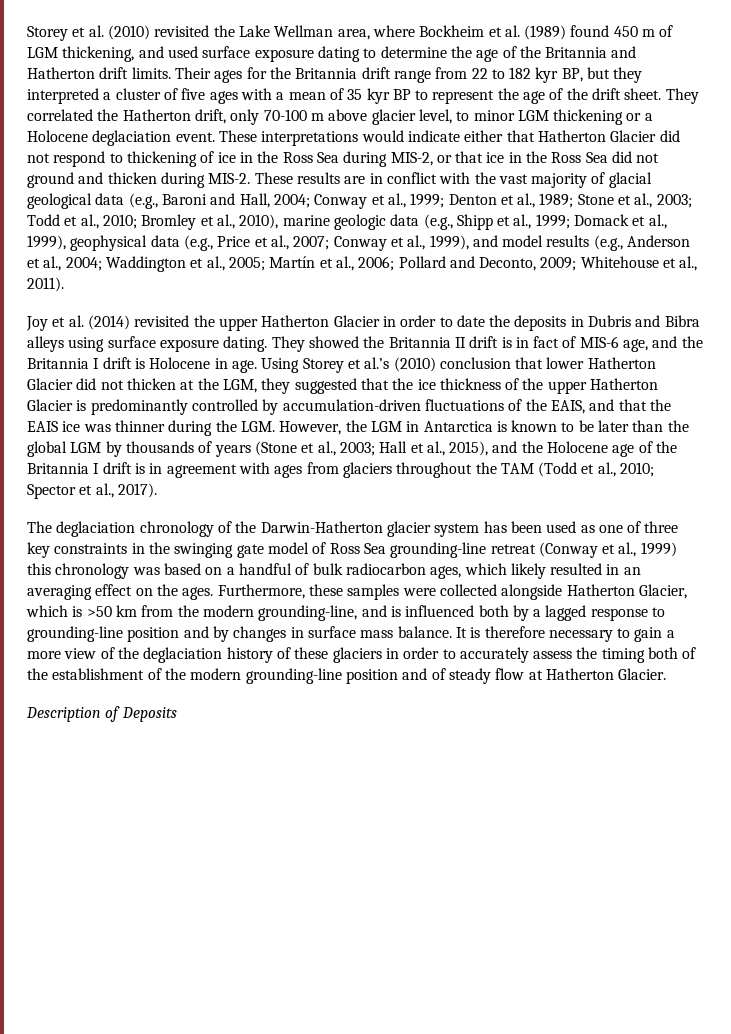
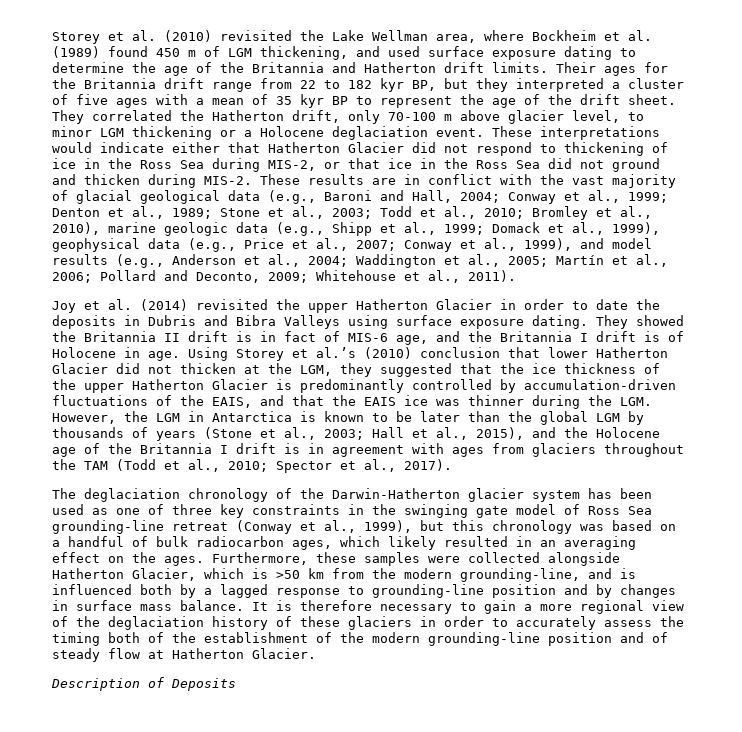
- Joy et al. (2014) revisited the upper Hatherton Glacier in order to date the deposits in Dubris and Bibra alleys using surface exposure dating.
+ Joy et al. (2014) revisited the upper Hatherton Glacier in order to date the deposits in Dubris and Bibra Valleys using surface exposure dating.
- They showed the Britannia II drift is in fact of MIS-6 age, and the Britannia I drift is Holocene in age.
+ They showed the Britannia II drift is in fact of MIS-6 age, and the Britannia I drift is of Holocene in age.
- The deglaciation chronology of the Darwin-Hatherton glacier system has been used as one of three key constraints in the swinging gate model of Ross Sea grounding-line retreat (Conway et al., 1999) this chronology was based on a handful of bulk radiocarbon ages, which likely resulted in an averaging effect on the ages.
+ The deglaciation chronology of the Darwin-Hatherton glacier system has been used as one of three key constraints in the swinging gate model of Ross Sea grounding-line retreat (Conway et al., 1999), but this chronology was based on a handful of bulk radiocarbon ages, which likely resulted in an averaging effect on the ages.
- It is therefore necessary to gain a more view of the deglaciation history of these glaciers in order to accurately assess the timing both of the establishment of the modern grounding-line position and of steady flow at Hatherton Glacier.
+ It is therefore necessary to gain a more regional view of the deglaciation history of these glaciers in order to accurately assess the timing both of the establishment of the modern grounding-line position and of steady flow at Hatherton Glacier.

